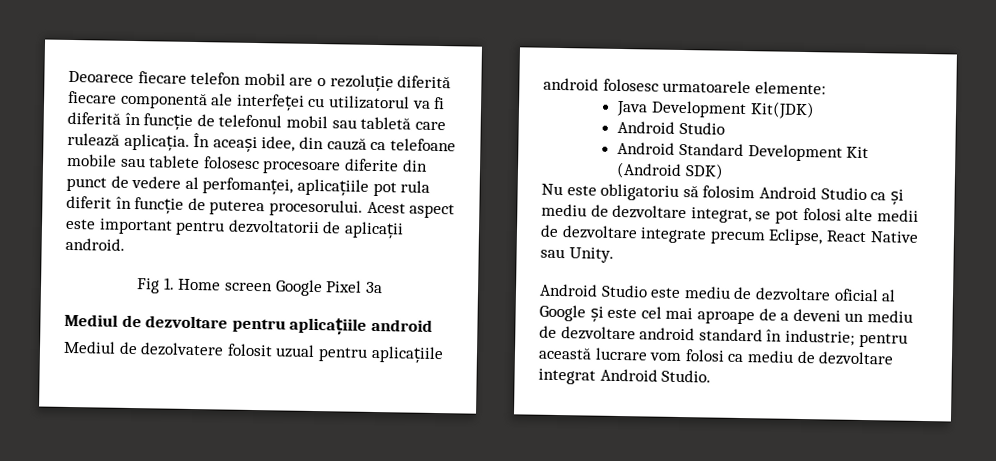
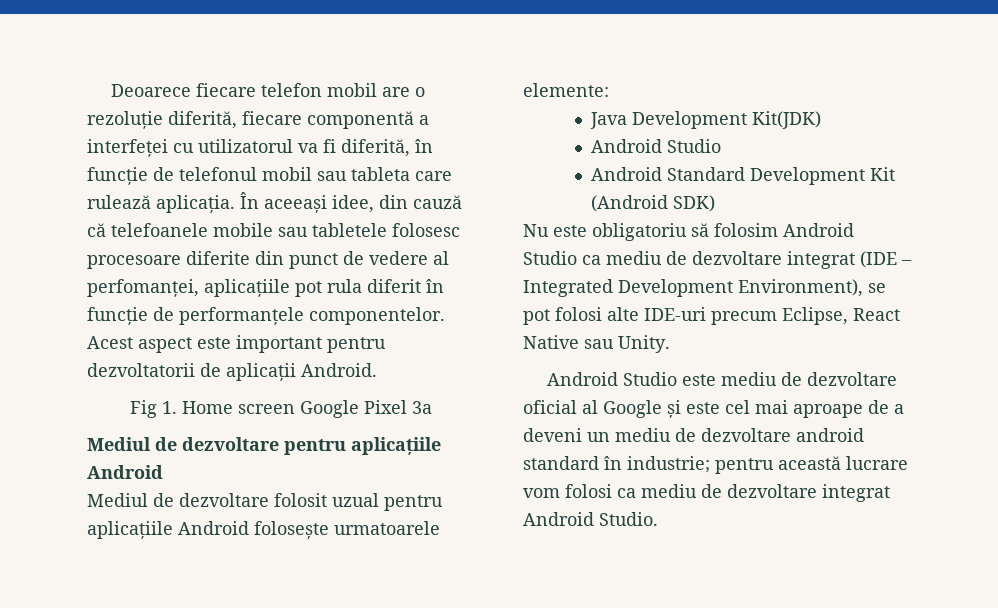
- Deoarece fiecare telefon mobil are o rezoluție diferită fiecare componentă ale interfeței cu utilizatorul va fi diferită în funcție de telefonul mobil sau tabletă care rulează aplicația.
+ Deoarece fiecare telefon mobil are o rezoluție diferită, fiecare componentă a interfeței cu utilizatorul va fi diferită, în funcție de telefonul mobil sau tableta care rulează aplicația.
- În aceași idee, din cauză ca telefoane mobile sau tablete folosesc procesoare diferite din punct de vedere al perfomanței, aplicațiile pot rula diferit în funcție de puterea procesorului.
+ În aceeași idee, din cauză că telefoanele mobile sau tabletele folosesc procesoare diferite din punct de vedere al perfomanței, aplicațiile pot rula diferit în funcție de performanțele componentelor.
- Acest aspect este important pentru dezvoltatorii de aplicații android.
+ Acest aspect este important pentru dezvoltatorii de aplicații Android.
- Mediul de dezvoltare pentru aplicațiile android
- Mediul de dezolvatere folosit uzual pentru aplicațiile android folosesc urmatoarele elemente:
+ Mediul de dezvoltare pentru aplicațiile Android
+ Mediul de dezvoltare folosit uzual pentru aplicațiile Android folosește urmatoarele elemente:
- Nu este obligatoriu să folosim Android Studio ca și mediu de dezvoltare integrat, se pot folosi alte medii de dezvoltare integrate precum Eclipse, React Native sau Unity.
+ Nu este obligatoriu să folosim Android Studio ca mediu de dezvoltare integrat (IDE – Integrated Development Environment), se pot folosi alte IDE-uri precum Eclipse, React Native sau Unity.

